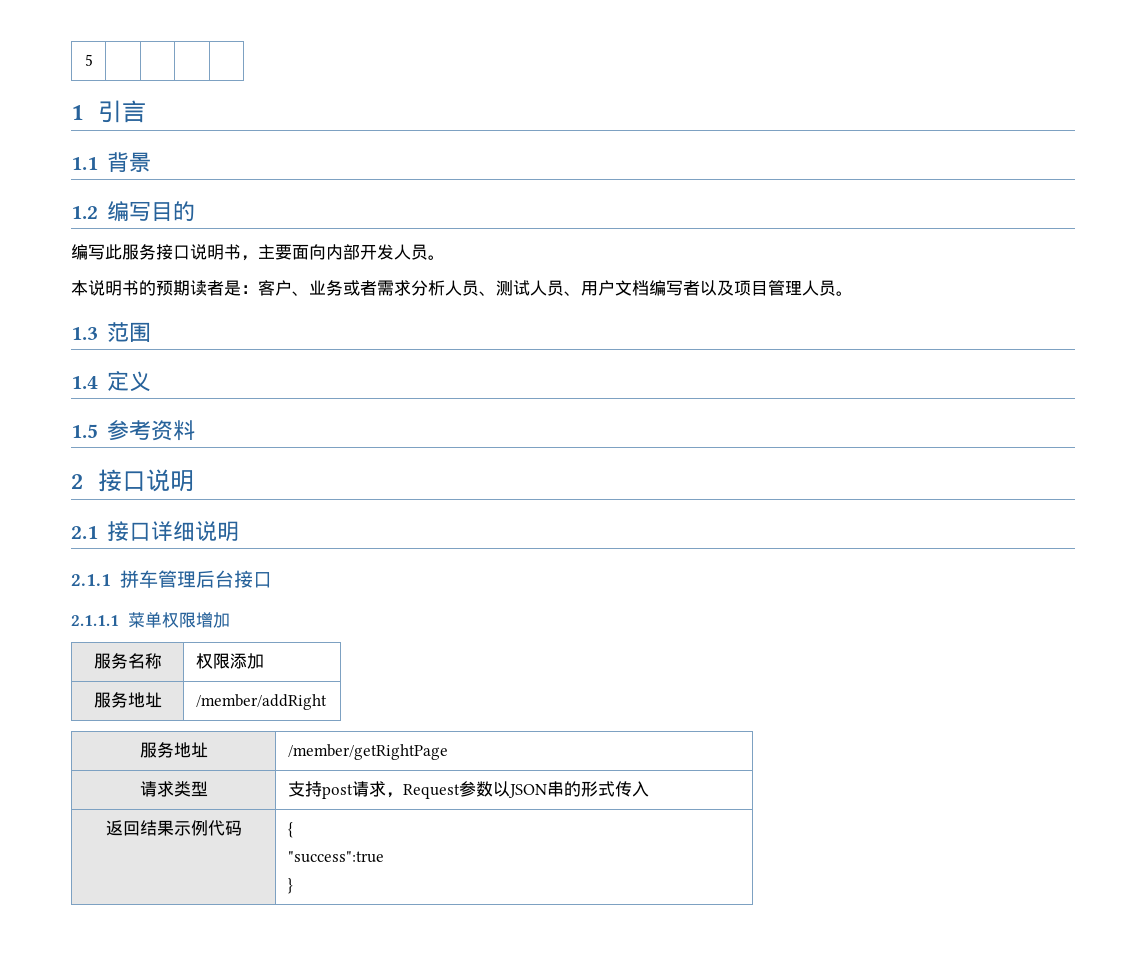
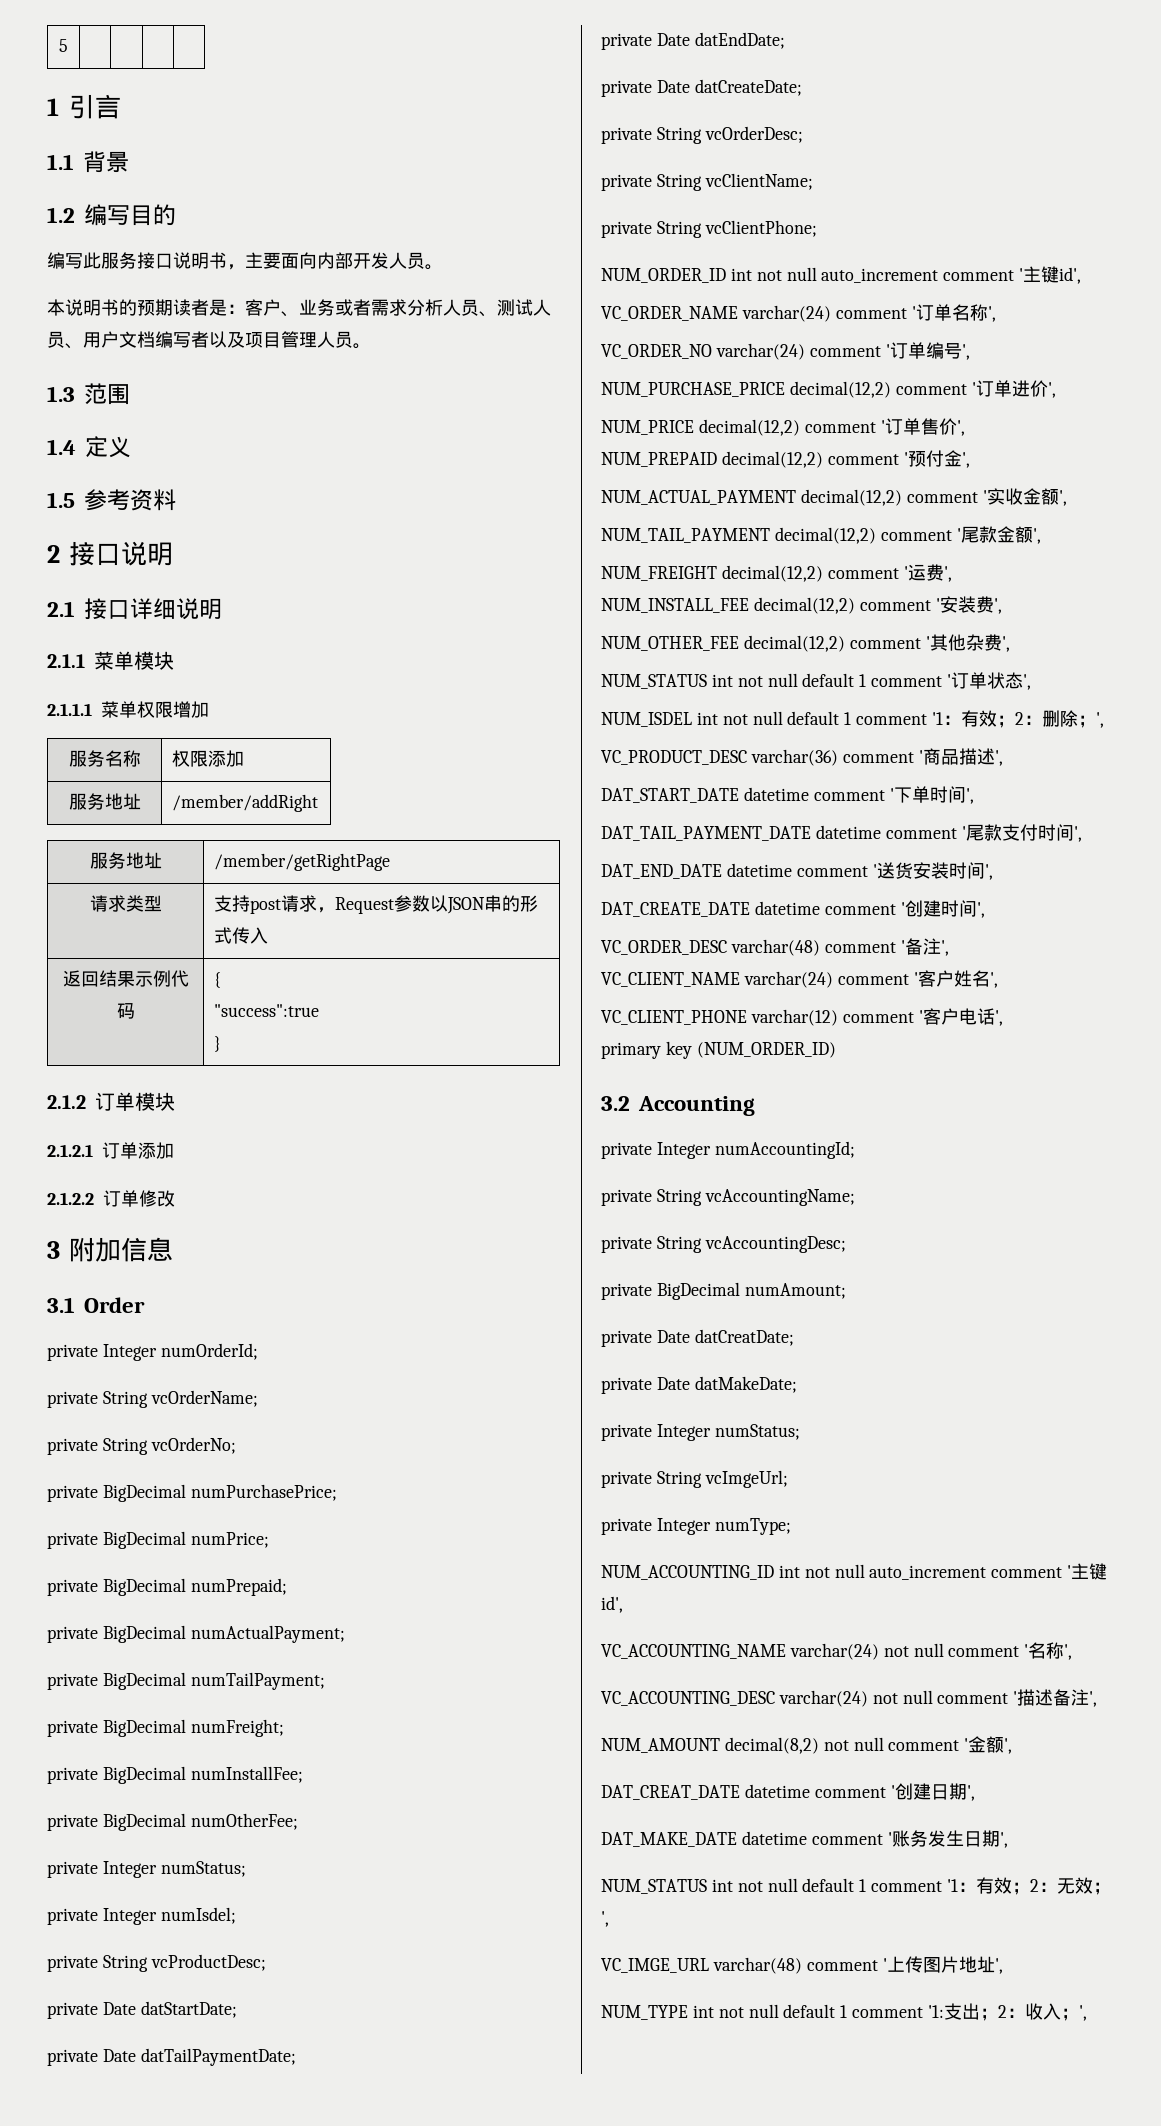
- 2.1.1拼车管理后台接口
+ 2.1.1菜单模块
+ 2.1.2订单模块
+ 2.1.2.1订单添加
+ 2.1.2.2订单修改
+ 3附加信息
+ 3.1 Order
+ private Integer numOrderId;
+ private String vcOrderName;
+ private String vcOrderNo;
+ private BigDecimal numPurchasePrice;
+ private BigDecimal numPrice;
+ private BigDecimal numPrepaid;
+ private BigDecimal numActualPayment;
+ private BigDecimal numTailPayment;
+ private BigDecimal numFreight;
+ private BigDecimal numInstallFee;
+ private BigDecimal numOtherFee;
+ private Integer numStatus;
+ private Integer numIsdel;
+ private String vcProductDesc;
+ private Date datStartDate;
+ private Date datTailPaymentDate;
+ private Date datEndDate;
+ private Date datCreateDate;
+ private String vcOrderDesc;
+ private String vcClientName;
+ private String vcClientPhone;
+ NUM_ORDER_ID int not null auto_increment comment '主键id',
+ VC_ORDER_NAME varchar(24) comment '订单名称',
+ VC_ORDER_NO varchar(24) comment '订单编号',
+ NUM_PURCHASE_PRICE decimal(12,2) comment '订单进价',
+ NUM_PRICE decimal(12,2) comment '订单售价',
+ NUM_PREPAID decimal(12,2) comment '预付金',
+ NUM_ACTUAL_PAYMENT decimal(12,2) comment '实收金额',
+ NUM_TAIL_PAYMENT decimal(12,2) comment '尾款金额',
+ NUM_FREIGHT decimal(12,2) comment '运费',
+ NUM_INSTALL_FEE decimal(12,2) comment '安装费',
+ NUM_OTHER_FEE decimal(12,2) comment '其他杂费',
+ NUM_STATUS int not null default 1 comment '订单状态',
+ NUM_ISDEL int not null default 1 comment '1：有效；2：删除；',
+ VC_PRODUCT_DESC varchar(36) comment '商品描述',
+ DAT_START_DATE datetime comment '下单时间',
+ DAT_TAIL_PAYMENT_DATE datetime comment '尾款支付时间',
+ DAT_END_DATE datetime comment '送货安装时间',
+ DAT_CREATE_DATE datetime comment '创建时间',
+ VC_ORDER_DESC varchar(48) comment '备注',
+ VC_CLIENT_NAME varchar(24) comment '客户姓名',
+ VC_CLIENT_PHONE varchar(12) comment '客户电话',
+ primary key (NUM_ORDER_ID)
+ 3.2 Accounting
+ private Integer numAccountingId;
+ private String vcAccountingName;
+ private String vcAccountingDesc;
+ private BigDecimal numAmount;
+ private Date datCreatDate;
+ private Date datMakeDate;
+ private Integer numStatus;
+ private String vcImgeUrl;
+ private Integer numType;
+ NUM_ACCOUNTING_ID int not null auto_increment comment '主键id',
+ VC_ACCOUNTING_NAME varchar(24) not null comment '名称',
+ VC_ACCOUNTING_DESC varchar(24) not null comment '描述备注',
+ NUM_AMOUNT decimal(8,2) not null comment '金额',
+ DAT_CREAT_DATE datetime comment '创建日期',
+ DAT_MAKE_DATE datetime comment '账务发生日期',
+ NUM_STATUS int not null default 1 comment '1：有效；2：无效；',
+ VC_IMGE_URL varchar(48) comment '上传图片地址',
+ NUM_TYPE int not null default 1 comment '1:支出；2：收入；',

